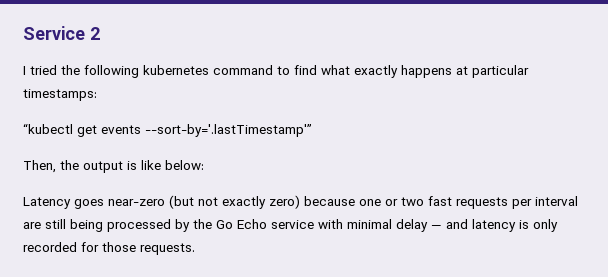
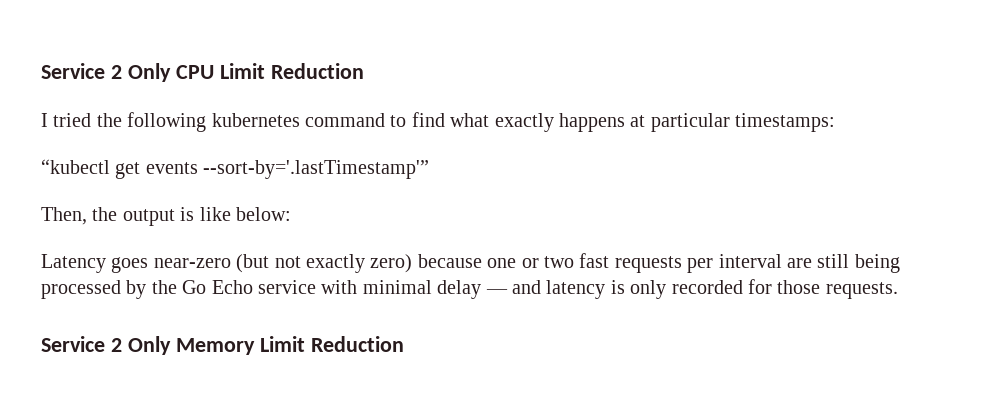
- Service 2
+ Service 2 Only CPU Limit Reduction
+ Service 2 Only Memory Limit Reduction

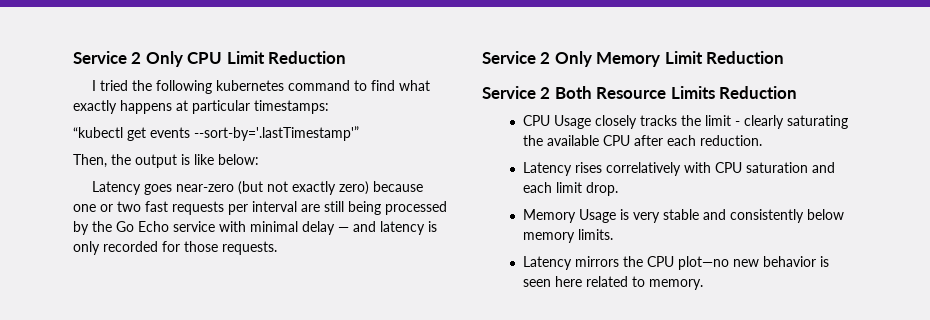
+ Service 2 Both Resource Limits Reduction
+ CPU Usage closely tracks the limit - clearly saturating the available CPU after each reduction.
+ Latency rises correlatively with CPU saturation and each limit drop.
+ Memory Usage is very stable and consistently below memory limits.
+ Latency mirrors the CPU plot—no new behavior is seen here related to memory.

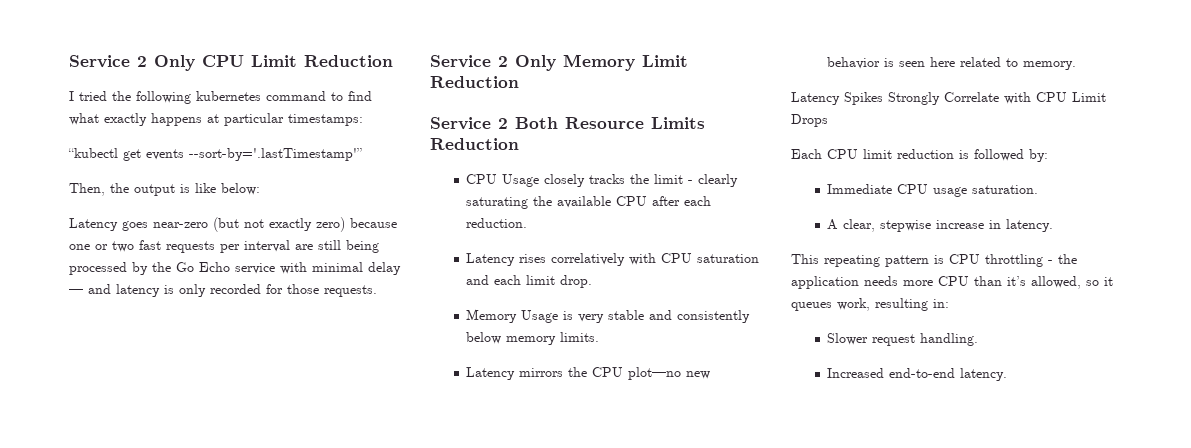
+ Latency Spikes Strongly Correlate with CPU Limit Drops
+ Each CPU limit reduction is followed by:
+ Immediate CPU usage saturation.
+ A clear, stepwise increase in latency.
+ This repeating pattern is CPU throttling - the application needs more CPU than it’s allowed, so it queues work, resulting in:
+ Slower request handling.
+ Increased end-to-end latency.

